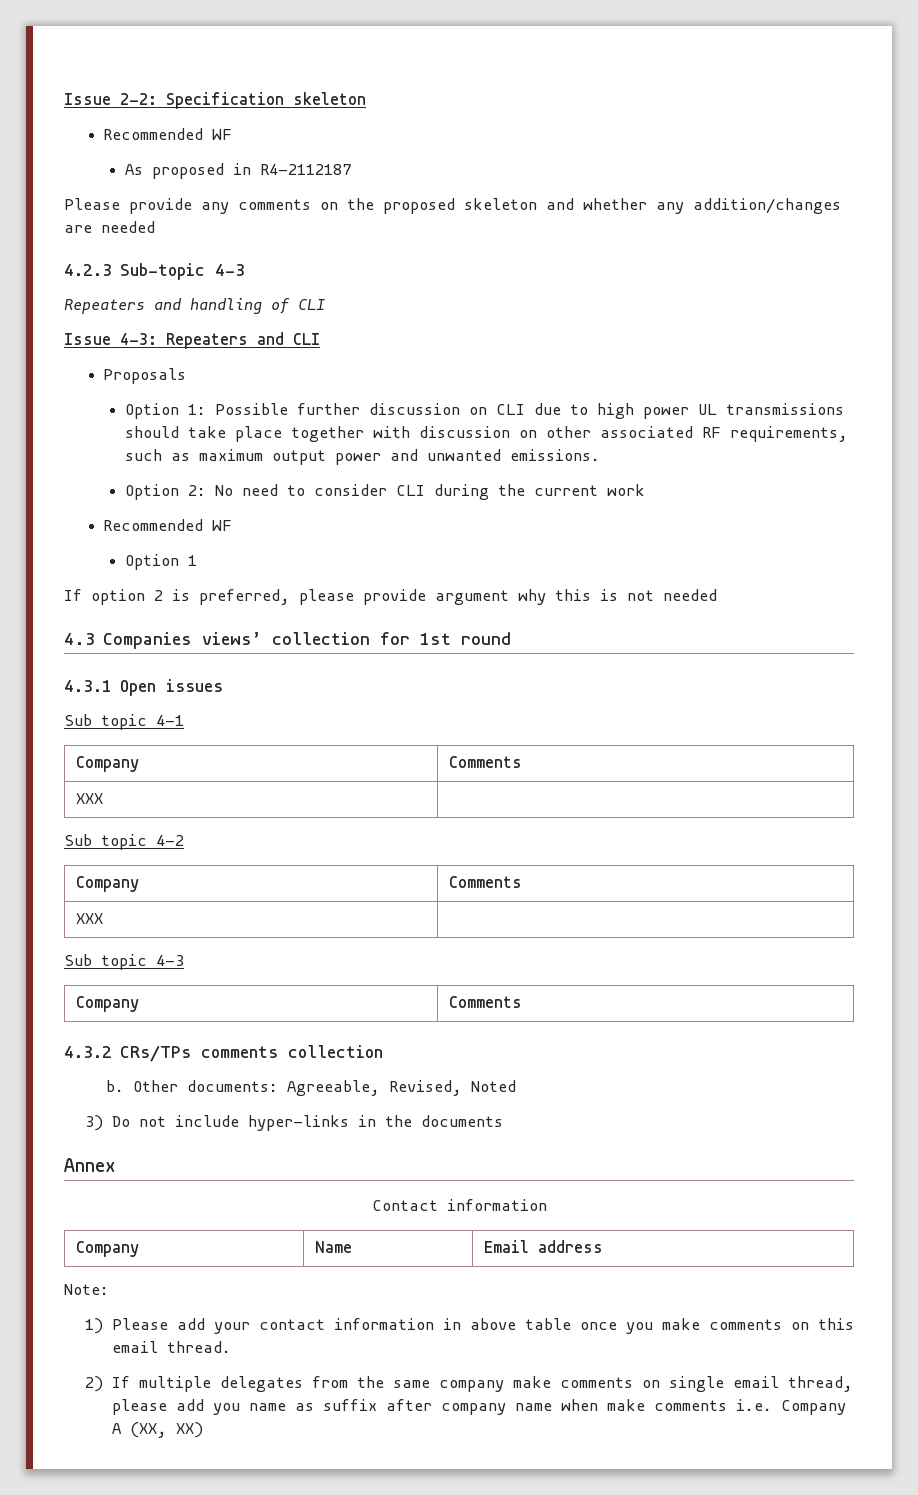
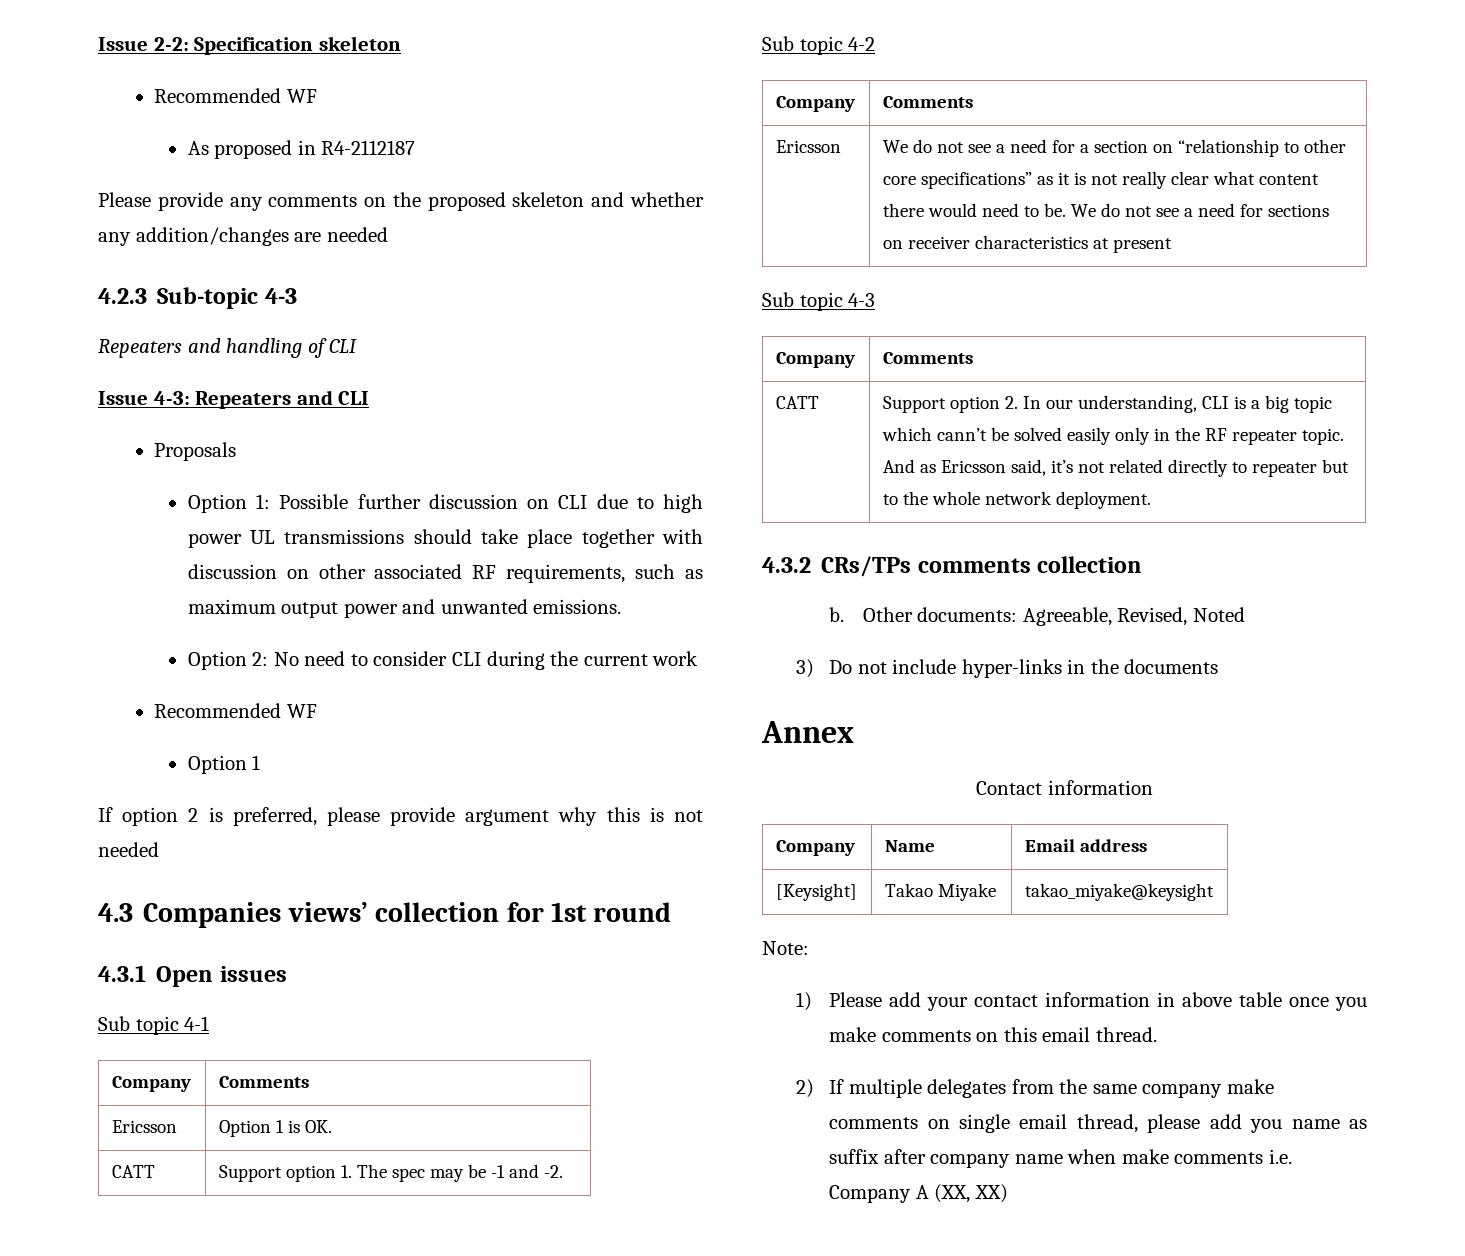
  Sub topic 4-1
  Company | Comments
- XXX |
+ Ericsson | Option 1 is OK.
+ CATT | Support option 1. The spec may be -1 and -2.
  Sub topic 4-2
  Company | Comments
- XXX
+ Ericsson | We do not see a need for a section on “relationship to other core specifications” as it is not really clear what content there would need to be. We do not see a need for sections on receiver characteristics at present
+ CATT | Support option 2. In our understanding, CLI is a big topic which cann’t be solved easily only in the RF repeater topic. And as Ericsson said, it’s not related directly to repeater but to the whole network deployment.
+ [Keysight] | Takao Miyake | takao_miyake@keysight

